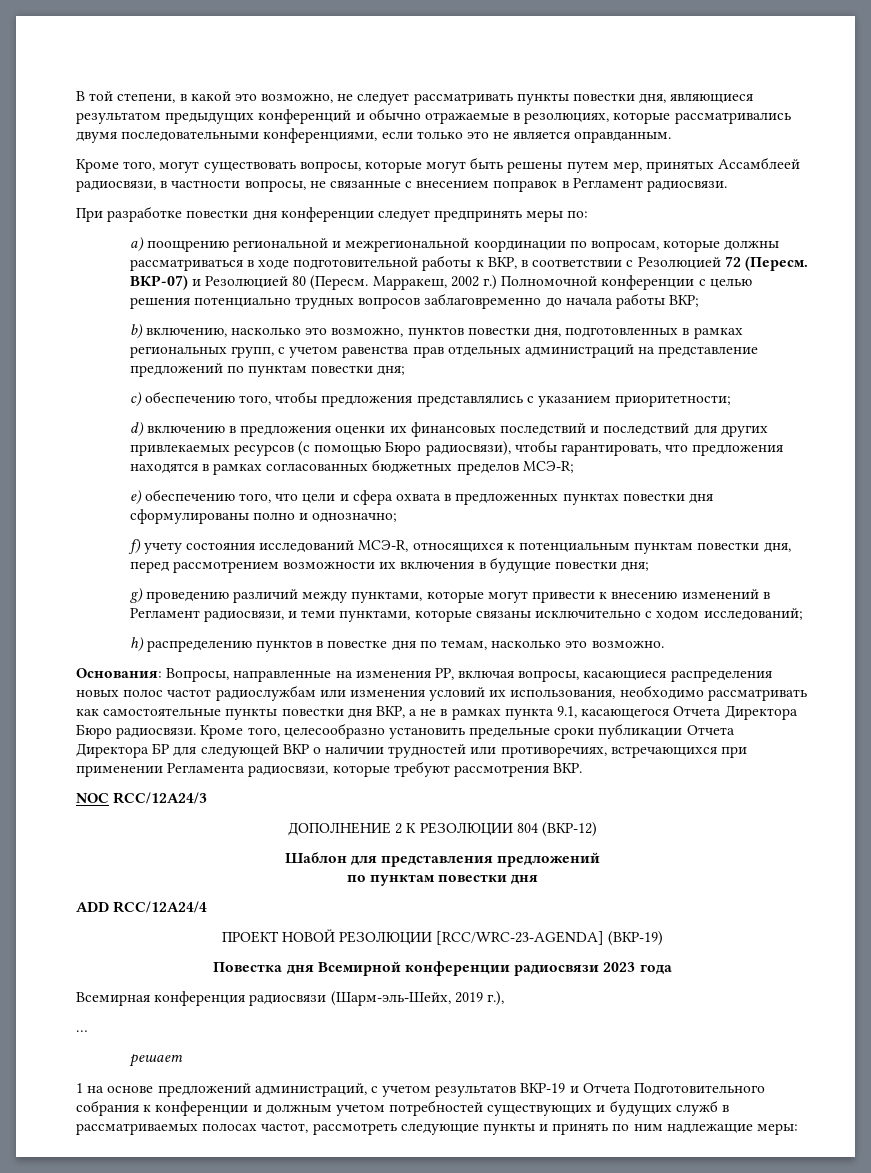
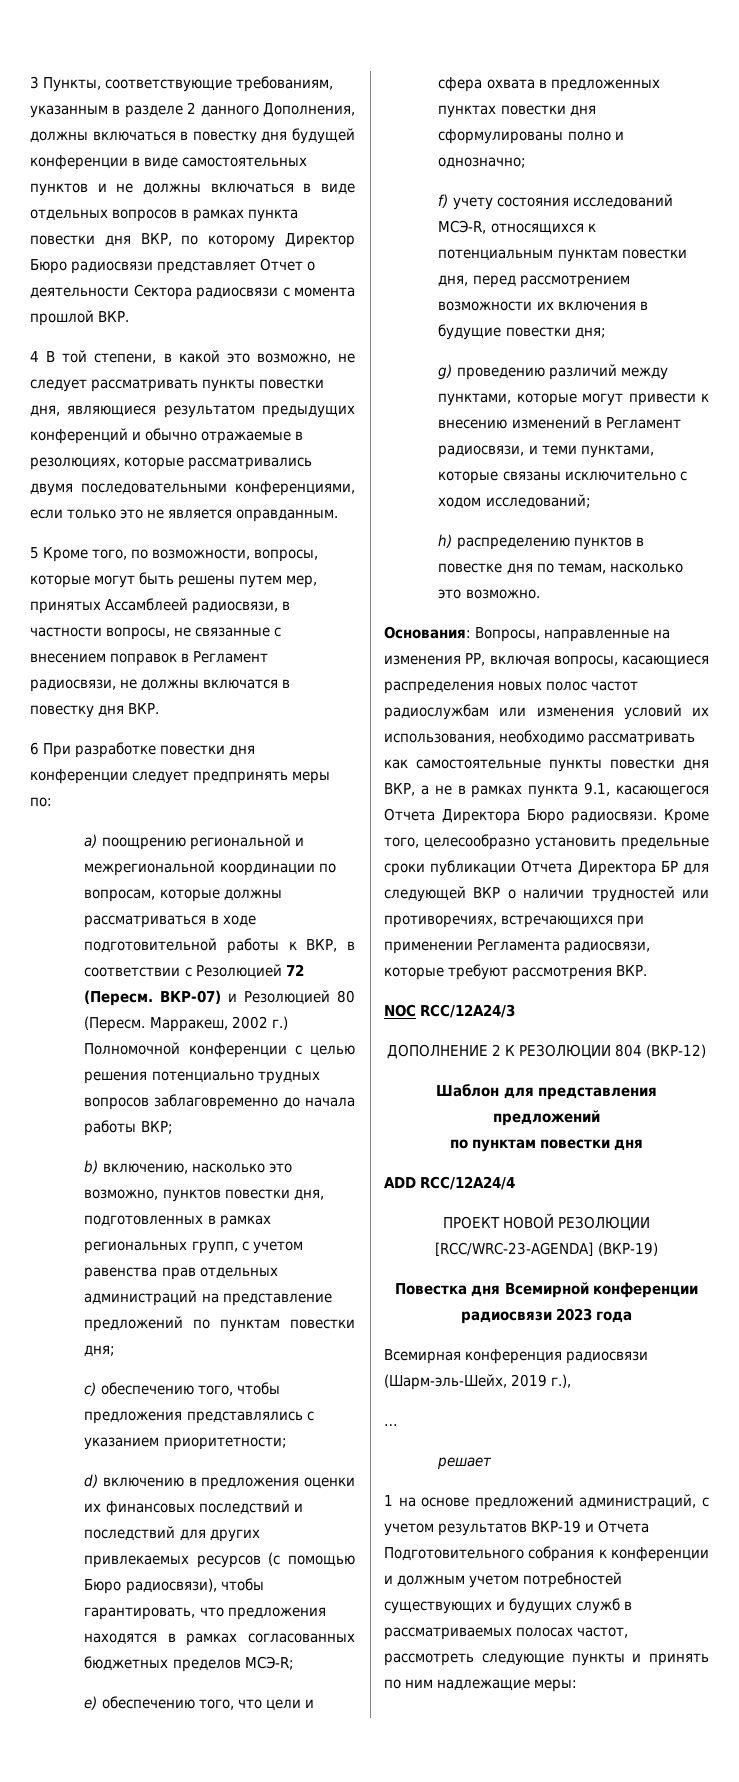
- В той степени, в какой это возможно, не следует рассматривать пункты повестки дня, являющиеся результатом предыдущих конференций и обычно отражаемые в резолюциях, которые рассматривались двумя последовательными конференциями, если только это не является оправданным.
+ 3 Пункты, соответствующие требованиям, указанным в разделе 2 данного Дополнения, должны включаться в повестку дня будущей конференции в виде самостоятельных пунктов и не должны включаться в виде отдельных вопросов в рамках пункта повестки дня ВКР, по которому Директор Бюро радиосвязи представляет Отчет о деятельности Сектора радиосвязи с момента прошлой ВКР.
+ 4 В той степени, в какой это возможно, не следует рассматривать пункты повестки дня, являющиеся результатом предыдущих конференций и обычно отражаемые в резолюциях, которые рассматривались двумя последовательными конференциями, если только это не является оправданным.
- Кроме того, могут существовать вопросы, которые могут быть решены путем мер, принятых Ассамблеей радиосвязи, в частности вопросы, не связанные с внесением поправок в Регламент радиосвязи.
- При разработке повестки дня конференции следует предпринять меры по:
+ 5 Кроме того, по возможности, вопросы, которые могут быть решены путем мер, принятых Ассамблеей радиосвязи, в частности вопросы, не связанные с внесением поправок в Регламент радиосвязи, не должны включатся в повестку дня ВКР.
+ 6 При разработке повестки дня конференции следует предпринять меры по:

